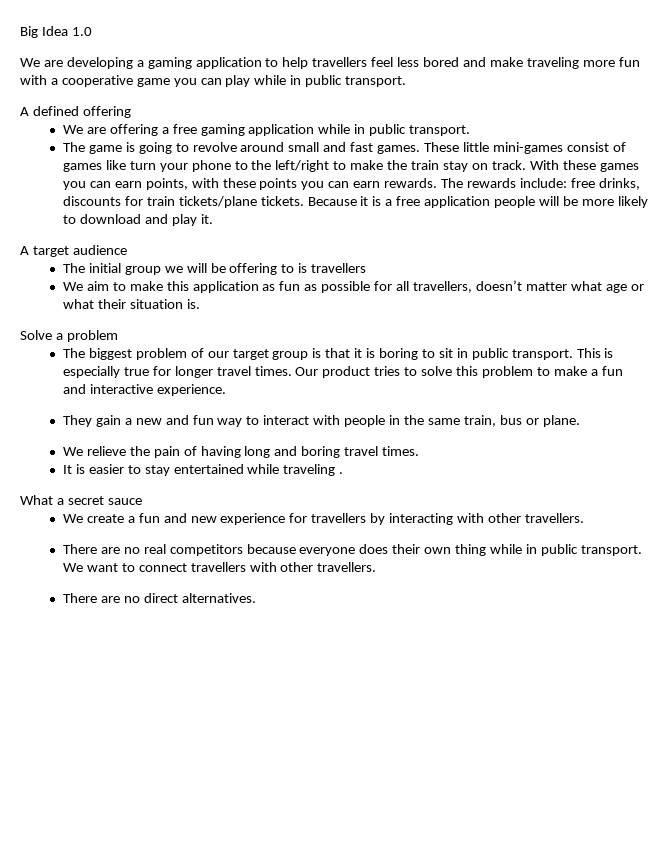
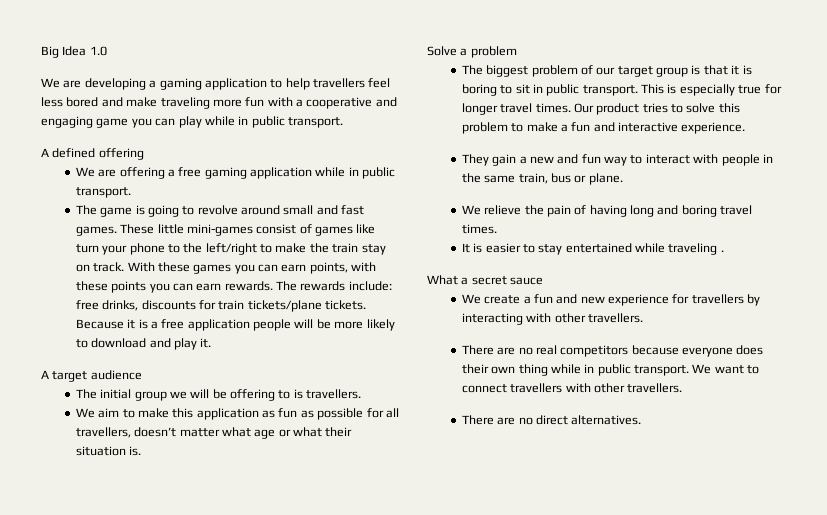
- We are developing a gaming application to help travellers feel less bored and make traveling more fun with a cooperative game you can play while in public transport.
+ We are developing a gaming application to help travellers feel less bored and make traveling more fun with a cooperative and engaging game you can play while in public transport.
- The initial group we will be offering to is travellers
+ The initial group we will be offering to is travellers.

